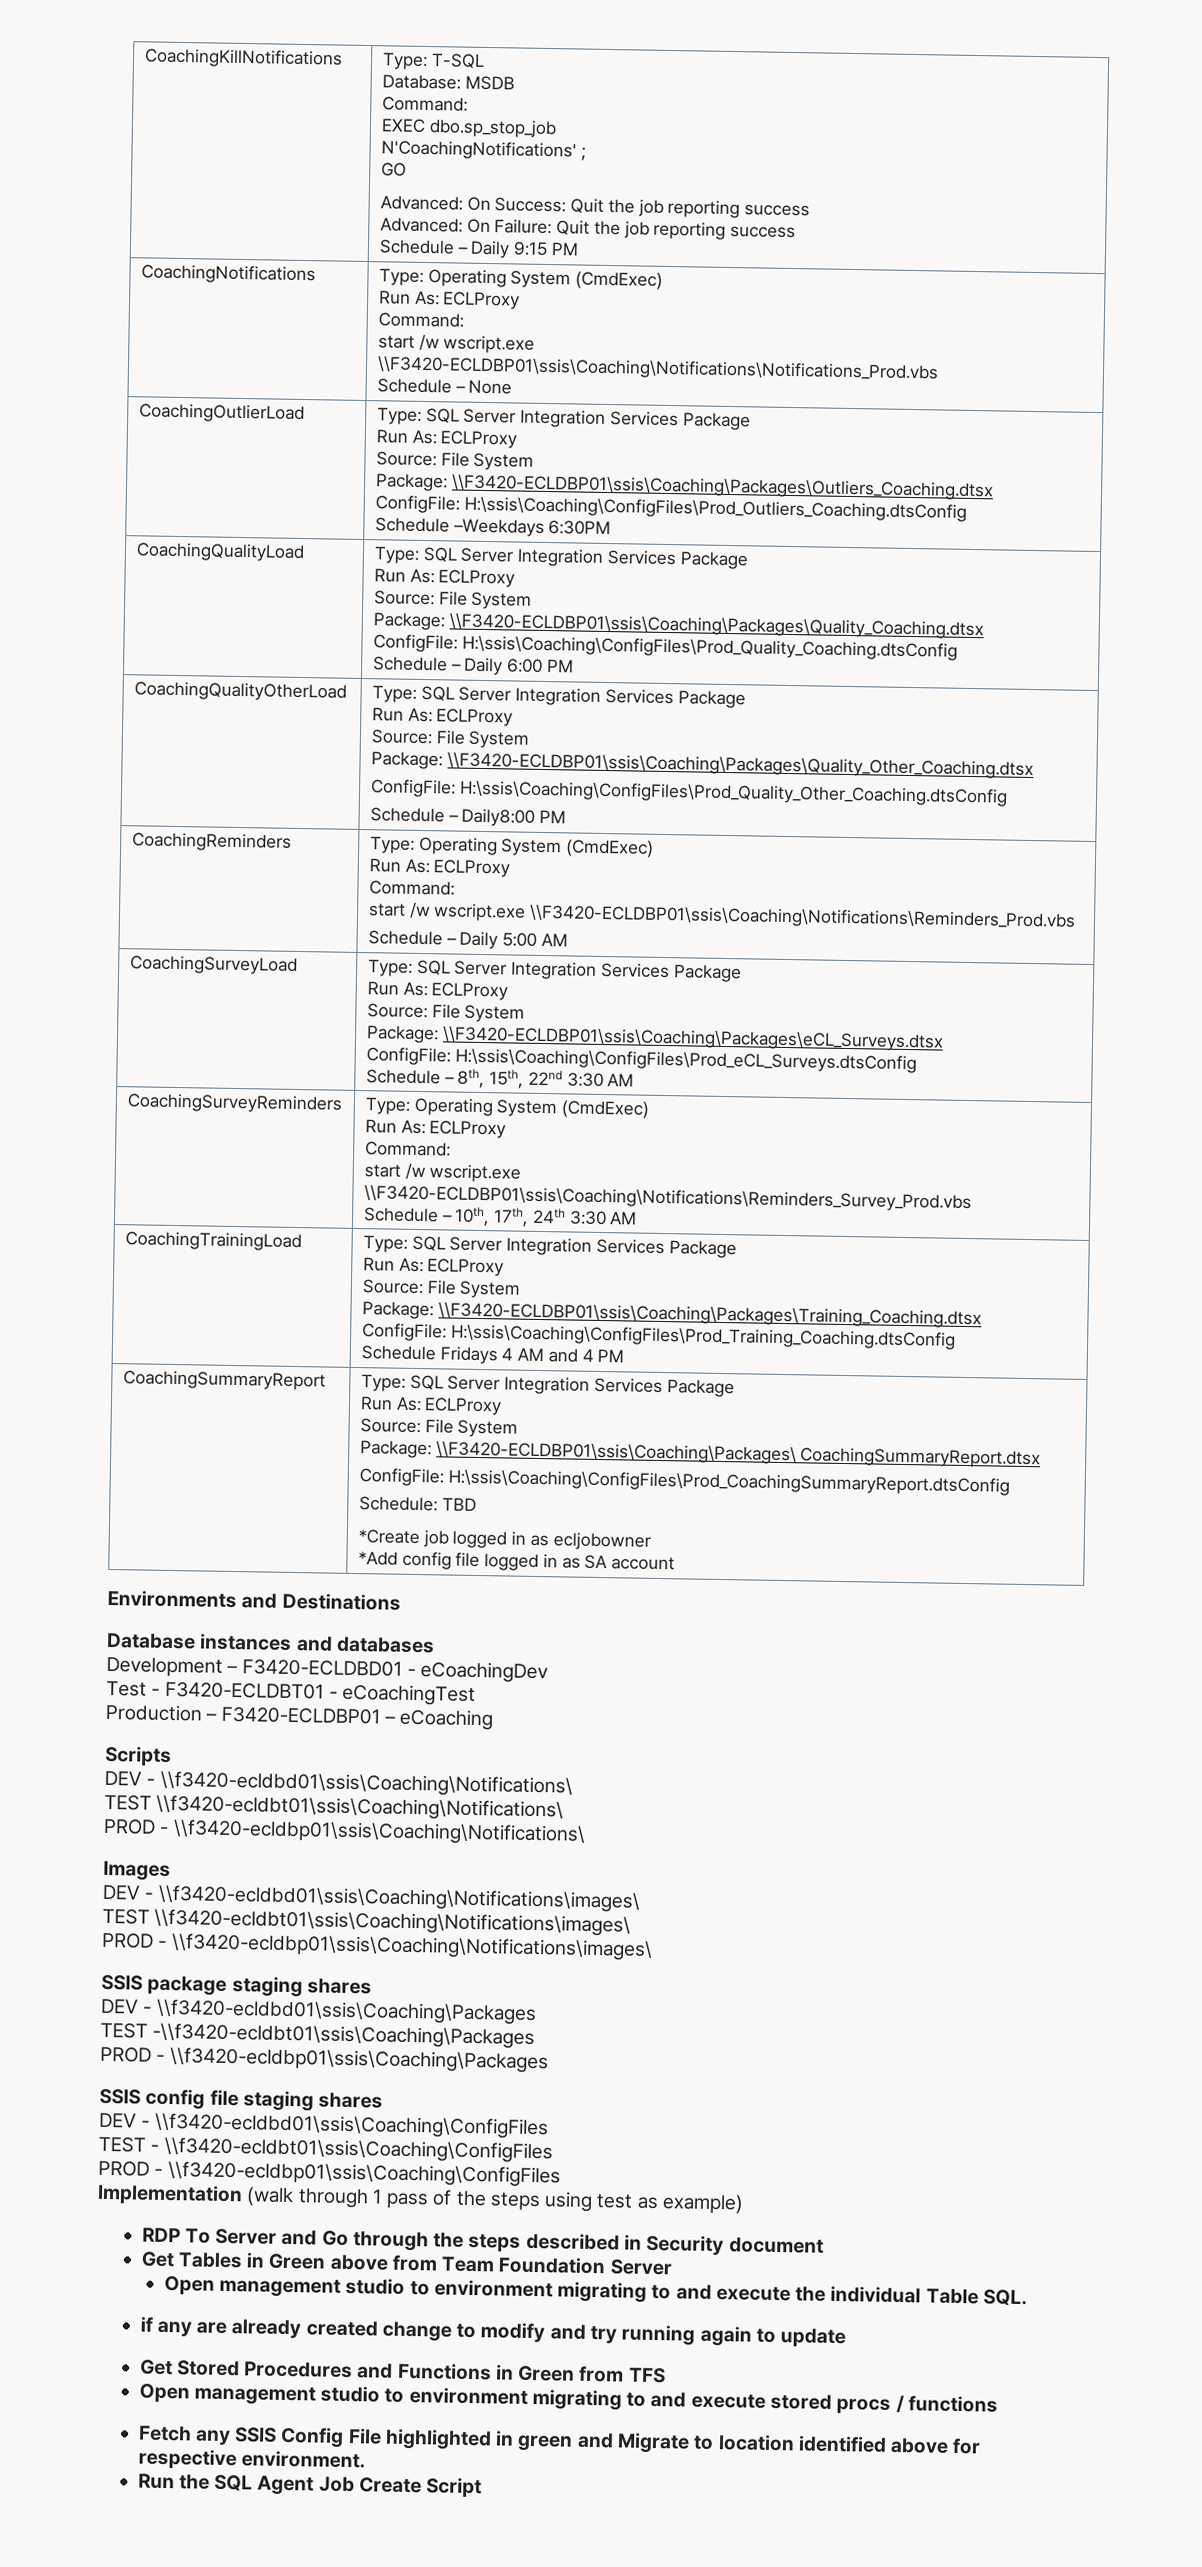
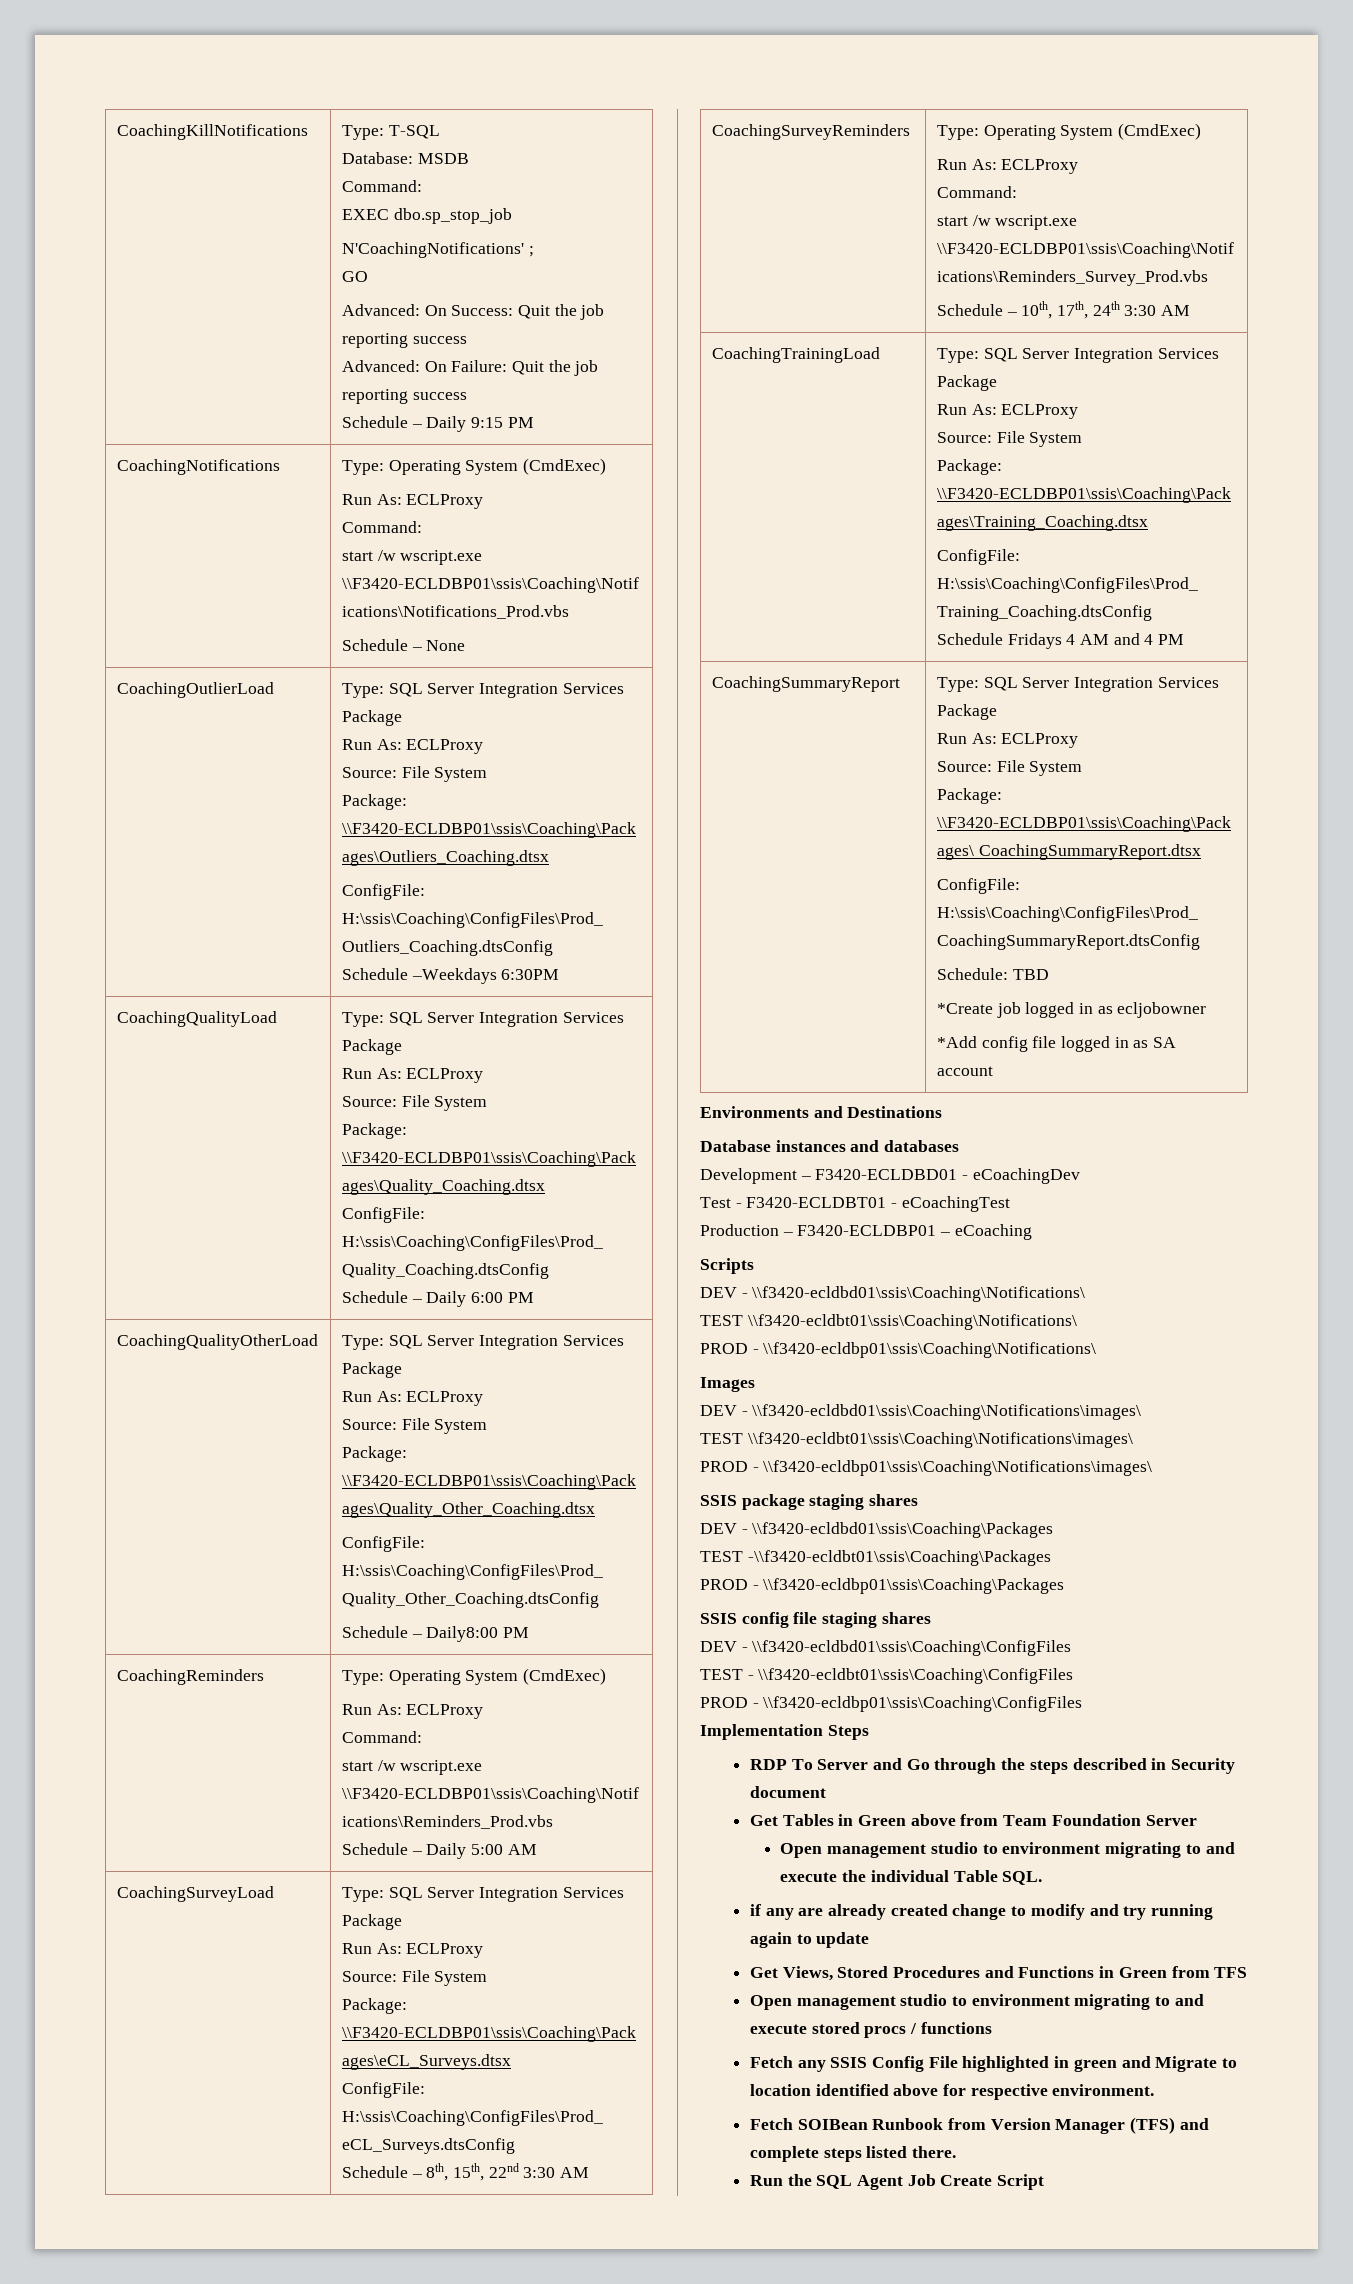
- Implementation (walk through 1 pass of the steps using test as example)
+ Implementation Steps
- Get Stored Procedures and Functions in Green from TFS
+ Get Views, Stored Procedures and Functions in Green from TFS
+ Fetch SOIBean Runbook from Version Manager (TFS) and complete steps listed there.

